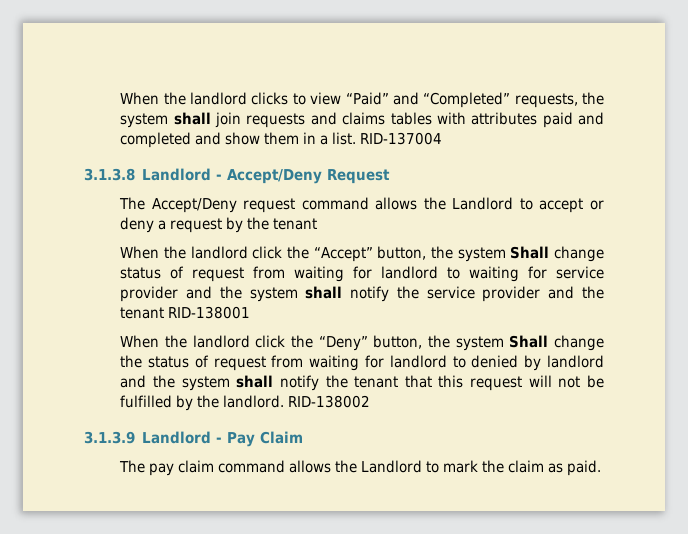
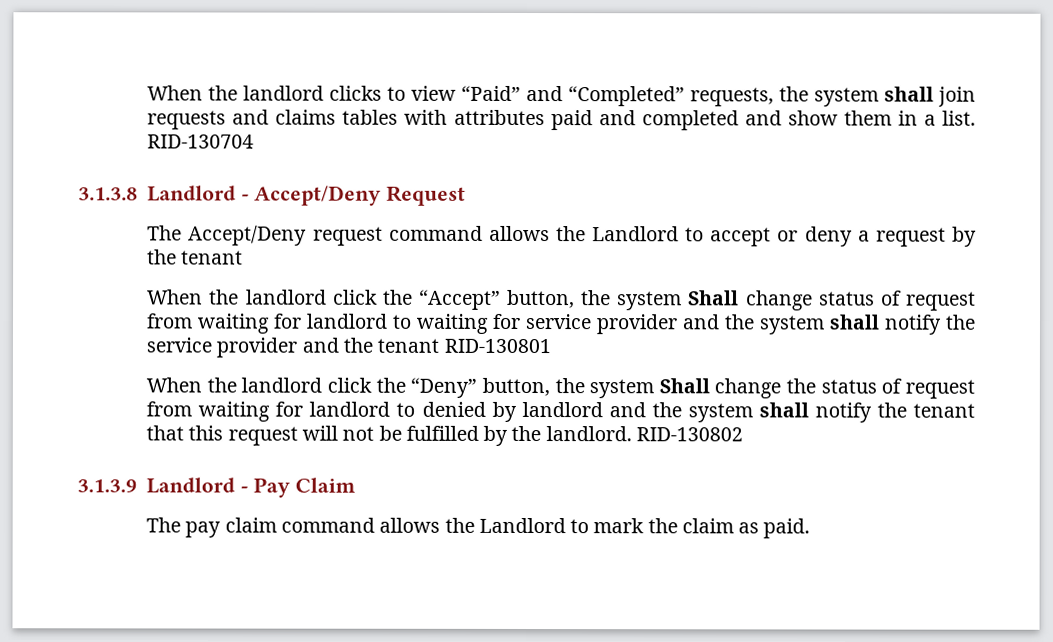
- RID-137004
+ RID-130704
- When the landlord click the “Accept” button, the system Shall change status of request from waiting for landlord to waiting for service provider and the system shall notify the service provider and the tenant RID-138001
+ When the landlord click the “Accept” button, the system Shall change status of request from waiting for landlord to waiting for service provider and the system shall notify the service provider and the tenant RID-130801
- RID-138002
+ RID-130802

